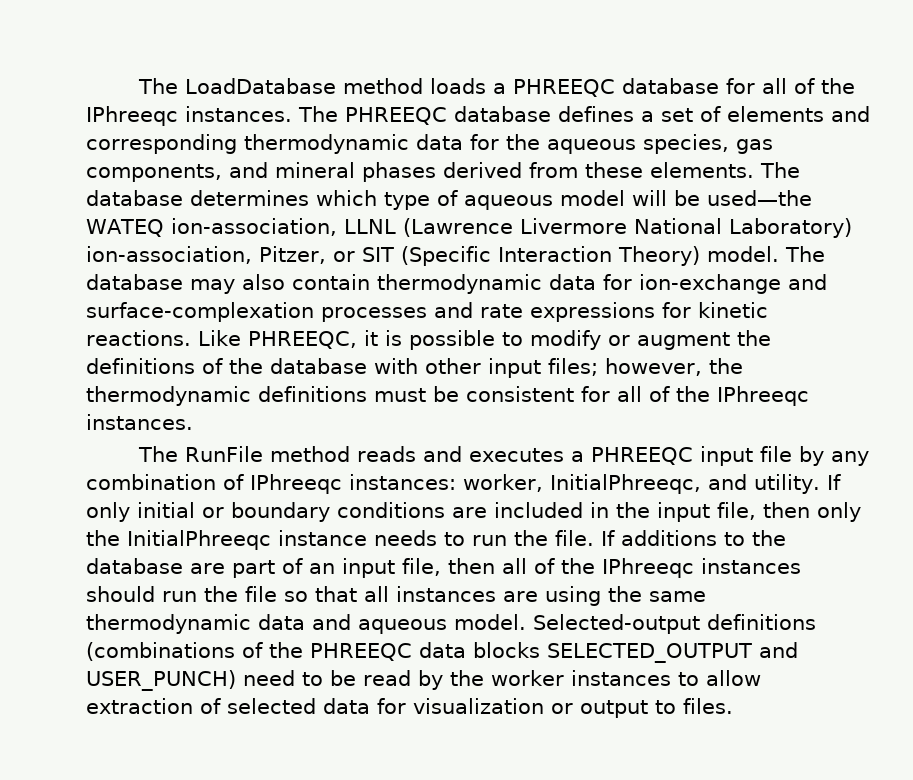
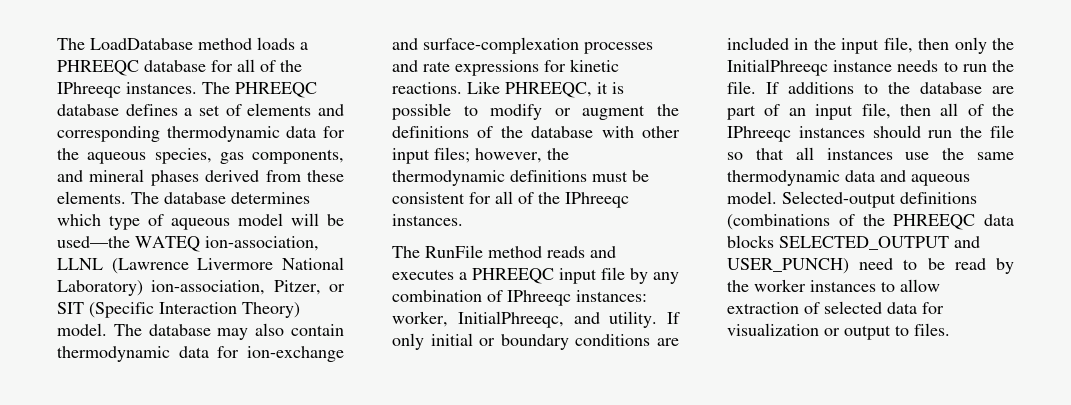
- If additions to the database are part of an input file, then all of the IPhreeqc instances should run the file so that all instances are using the same thermodynamic data and aqueous model.
+ If additions to the database are part of an input file, then all of the IPhreeqc instances should run the file so that all instances use the same thermodynamic data and aqueous model.

